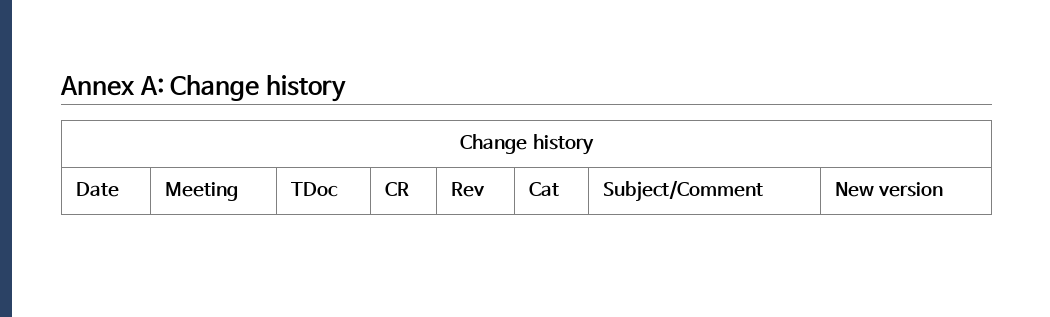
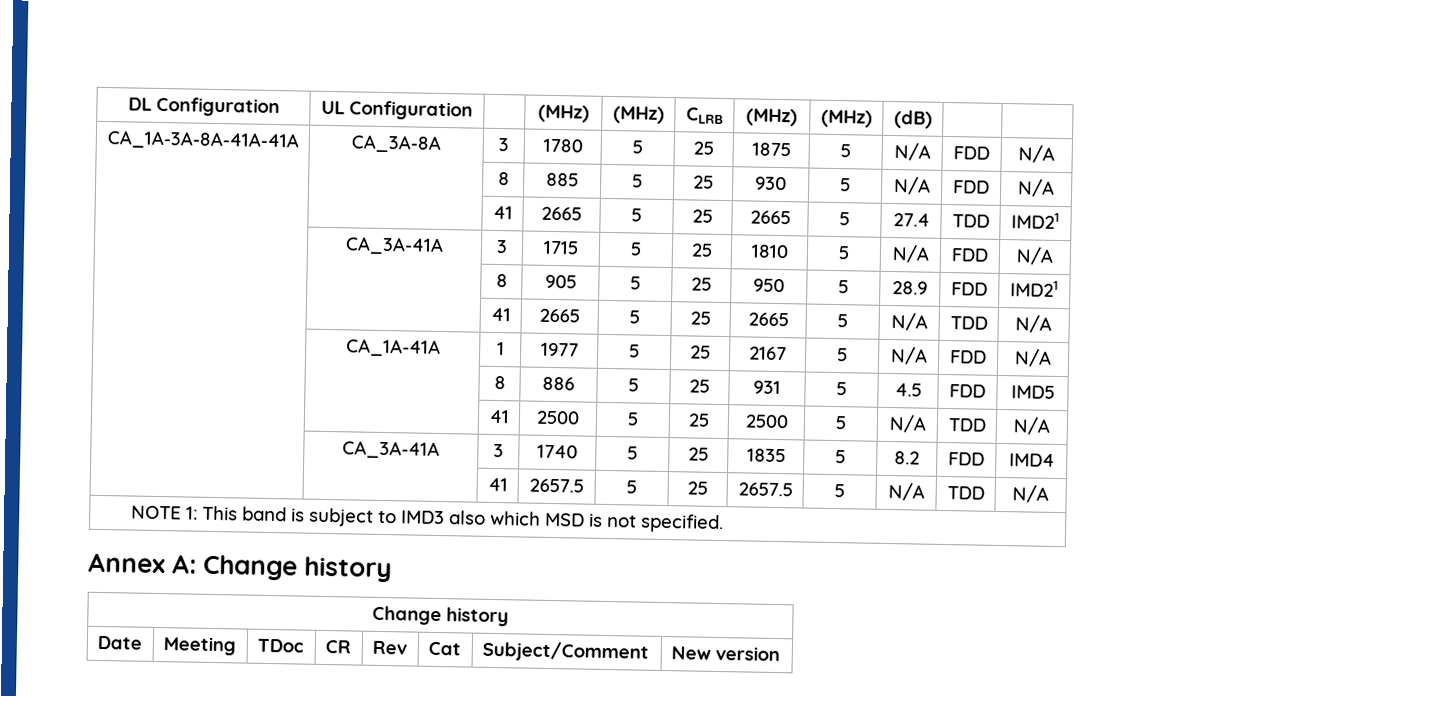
+ DL Configuration | UL Configuration | | (MHz) | (MHz) | CLRB | (MHz) | (MHz) | (dB) | |
+ CA_1A-3A-8A-41A-41A | CA_3A-8A | 3 | 1780 | 5 | 25 | 1875 | 5 | N/A | FDD | N/A
+ | | 8 | 885 | 5 | 25 | 930 | 5 | N/A | FDD | N/A
+ | | 41 | 2665 | 5 | 25 | 2665 | 5 | 27.4 | TDD | IMD21
+ | CA_3A-41A | 3 | 1715 | 5 | 25 | 1810 | 5 | N/A | FDD | N/A
+ | | 8 | 905 | 5 | 25 | 950 | 5 | 28.9 | FDD | IMD21
+ | | 41 | 2665 | 5 | 25 | 2665 | 5 | N/A | TDD | N/A
+ | CA_1A-41A | 1 | 1977 | 5 | 25 | 2167 | 5 | N/A | FDD | N/A
+ | | 8 | 886 | 5 | 25 | 931 | 5 | 4.5 | FDD | IMD5
+ | | 41 | 2500 | 5 | 25 | 2500 | 5 | N/A | TDD | N/A
+ | CA_3A-41A | 3 | 1740 | 5 | 25 | 1835 | 5 | 8.2 | FDD | IMD4
+ | | 41 | 2657.5 | 5 | 25 | 2657.5 | 5 | N/A | TDD | N/A
+ NOTE 1: This band is subject to IMD3 also which MSD is not specified.

